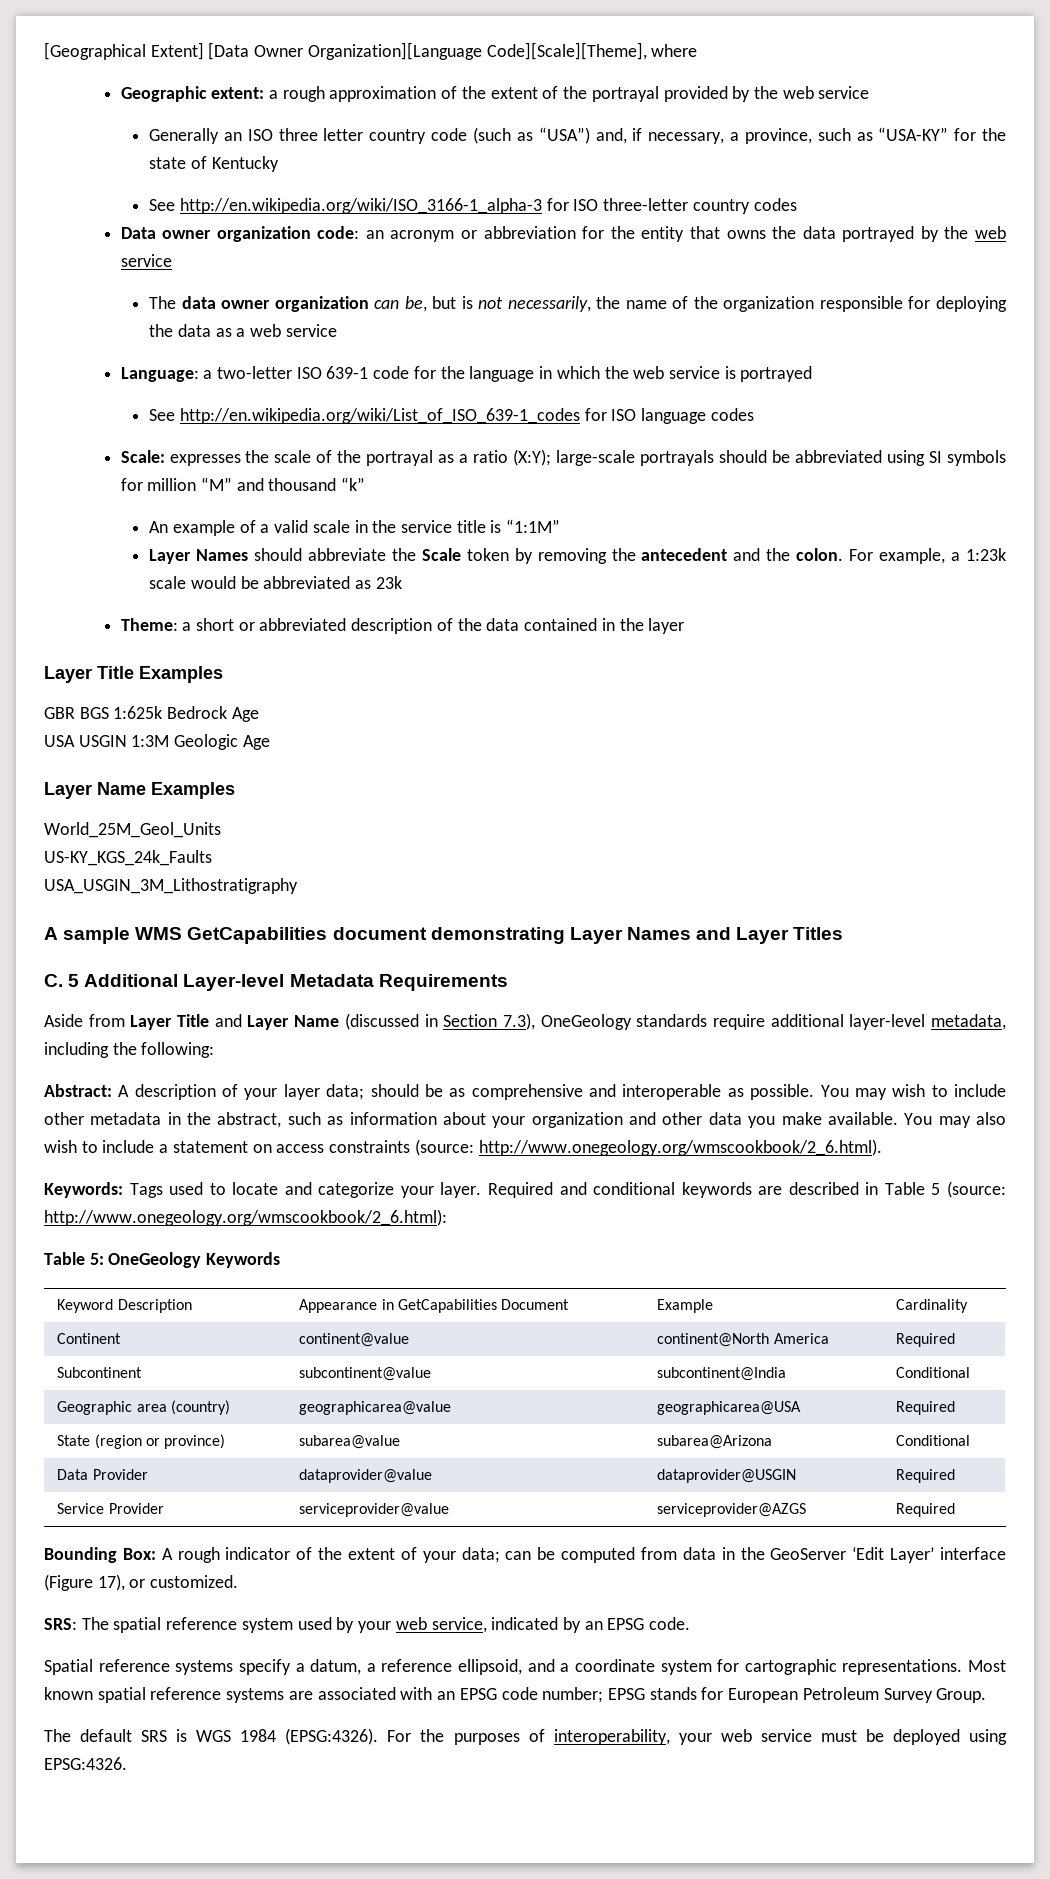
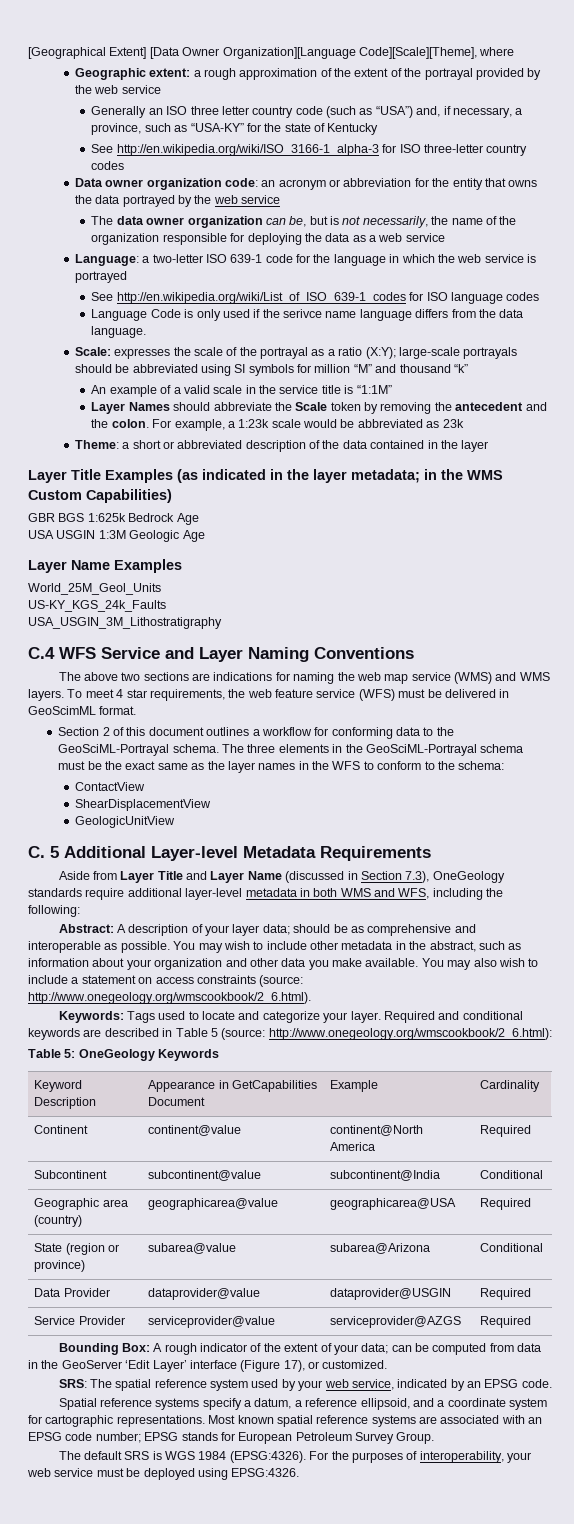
+ Language Code is only used if the serivce name language differs from the data language.
- Layer Title Examples
+ Layer Title Examples (as indicated in the layer metadata; in the WMS Custom Capabilities)
- A sample WMS GetCapabilities document demonstrating Layer Names and Layer Titles
+ C.4 WFS Service and Layer Naming Conventions
+ The above two sections are indications for naming the web map service (WMS) and WMS layers. To meet 4 star requirements, the web feature service (WFS) must be delivered in GeoScimML format.
+ Section 2 of this document outlines a workflow for conforming data to the GeoSciML-Portrayal schema. The three elements in the GeoSciML-Portrayal schema must be the exact same as the layer names in the WFS to conform to the schema:
+ ContactView
+ ShearDisplacementView
+ GeologicUnitView
- Aside from Layer Title and Layer Name (discussed in Section 7.3), OneGeology standards require additional layer-level metadata, including the following:
+ Aside from Layer Title and Layer Name (discussed in Section 7.3), OneGeology standards require additional layer-level metadata in both WMS and WFS, including the following:

